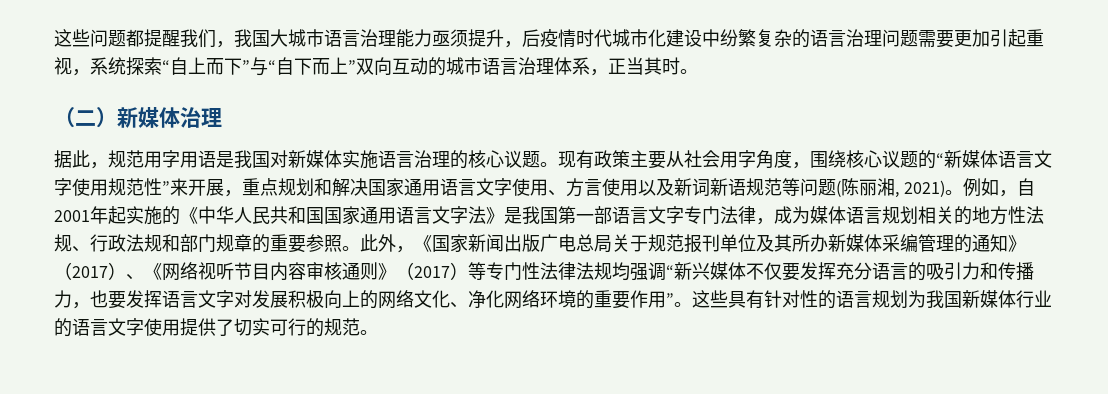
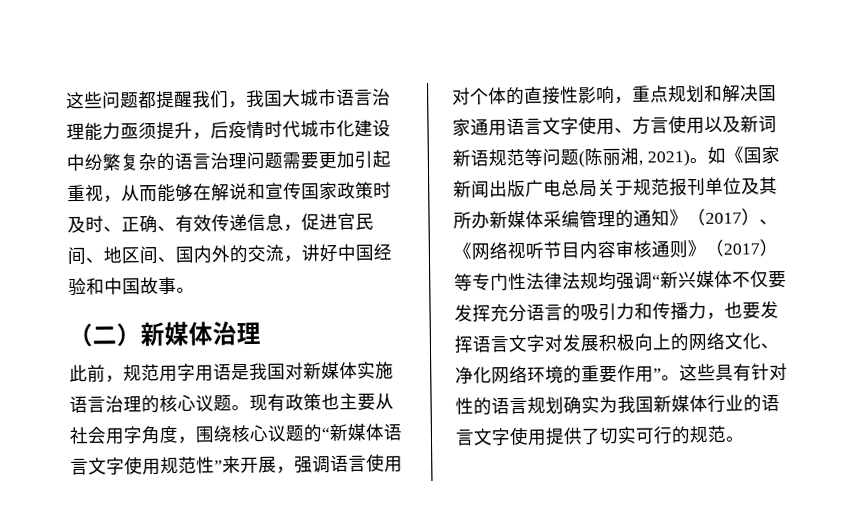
- 这些问题都提醒我们，我国大城市语言治理能力亟须提升，后疫情时代城市化建设中纷繁复杂的语言治理问题需要更加引起重视，系统探索“自上而下”与“自下而上”双向互动的城市语言治理体系，正当其时。
+ 这些问题都提醒我们，我国大城市语言治理能力亟须提升，后疫情时代城市化建设中纷繁复杂的语言治理问题需要更加引起重视，从而能够在解说和宣传国家政策时及时、正确、有效传递信息，促进官民间、地区间、国内外的交流，讲好中国经验和中国故事。
- 据此，规范用字用语是我国对新媒体实施语言治理的核心议题。
+ 此前，规范用字用语是我国对新媒体实施语言治理的核心议题。
- 现有政策主要从社会用字角度，围绕核心议题的“新媒体语言文字使用规范性”来开展，重点规划和解决国家通用语言文字使用、方言使用以及新词新语规范等问题(陈丽湘, 2021)。
+ 现有政策也主要从社会用字角度，围绕核心议题的“新媒体语言文字使用规范性”来开展，强调语言使用对个体的直接性影响，重点规划和解决国家通用语言文字使用、方言使用以及新词新语规范等问题(陈丽湘, 2021)。
- 例如，自2001年起实施的《中华人民共和国国家通用语言文字法》是我国第一部语言文字专门法律，成为媒体语言规划相关的地方性法规、行政法规和部门规章的重要参照。此外，《国家新闻出版广电总局关于规范报刊单位及其所办新媒体采编管理的通知》（2017）、《网络视听节目内容审核通则》（2017）等专门性法律法规均强调“新兴媒体不仅要发挥充分语言的吸引力和传播力，也要发挥语言文字对发展积极向上的网络文化、净化网络环境的重要作用”。
+ 如《国家新闻出版广电总局关于规范报刊单位及其所办新媒体采编管理的通知》（2017）、《网络视听节目内容审核通则》（2017）等专门性法律法规均强调“新兴媒体不仅要发挥充分语言的吸引力和传播力，也要发挥语言文字对发展积极向上的网络文化、净化网络环境的重要作用”。
- 这些具有针对性的语言规划为我国新媒体行业的语言文字使用提供了切实可行的规范。
+ 这些具有针对性的语言规划确实为我国新媒体行业的语言文字使用提供了切实可行的规范。

